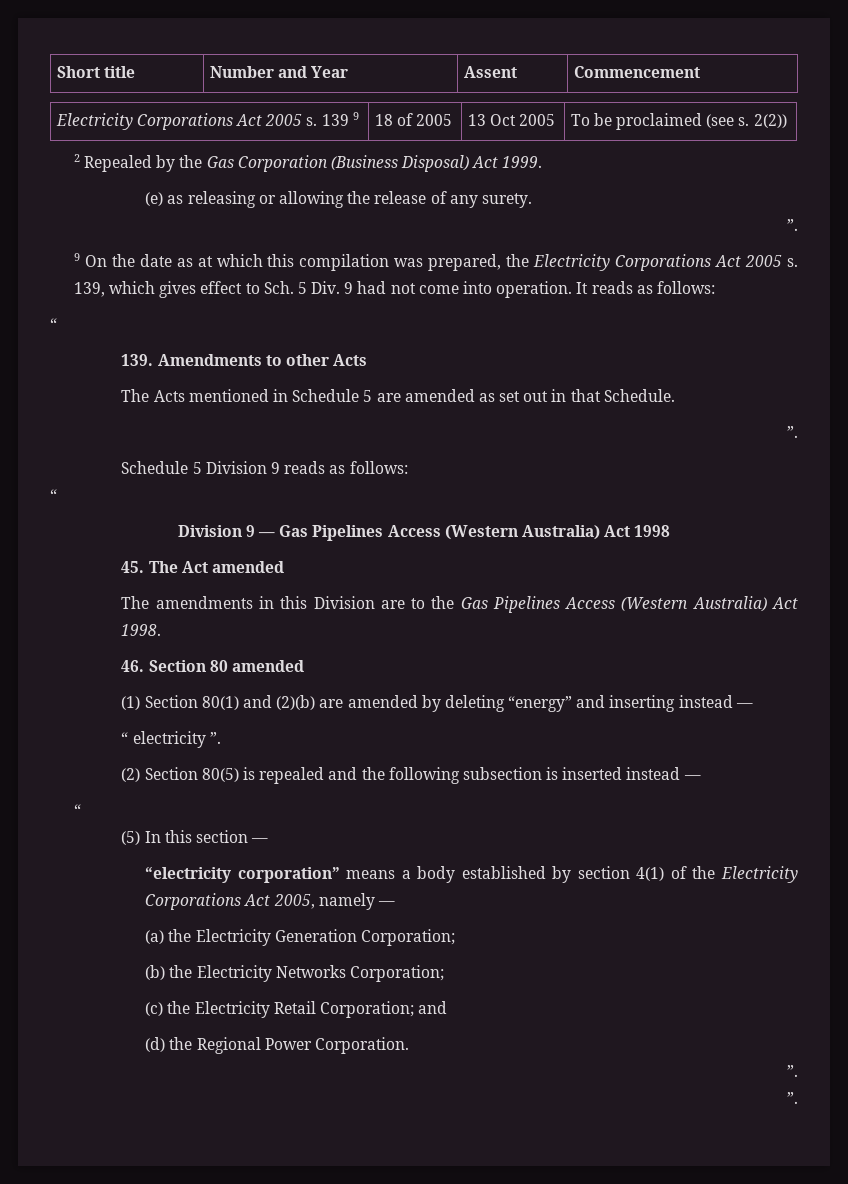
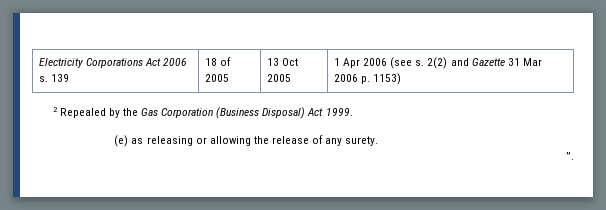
- Short title | Number and Year | Assent | Commencement
- Electricity Corporations Act 2005 s. 139 9 | 18 of 2005 | 13 Oct 2005 | To be proclaimed (see s. 2(2))
+ Electricity Corporations Act 2006 s. 139 | 18 of 2005 | 13 Oct 2005 | 1 Apr 2006 (see s. 2(2) and Gazette 31 Mar 2006 p. 1153)
- 9 On the date as at which this compilation was prepared, the Electricity Corporations Act 2005 s. 139, which gives effect to Sch. 5 Div. 9 had not come into operation. It reads as follows:
- “
- 139. Amendments to other Acts
- The Acts mentioned in Schedule 5 are amended as set out in that Schedule.
- ”.
- Schedule 5 Division 9 reads as follows:
- “
- Division 9 — Gas Pipelines Access (Western Australia) Act 1998
- 45. The Act amended
- The amendments in this Division are to the Gas Pipelines Access (Western Australia) Act 1998.
- 46. Section 80 amended
- (1) Section 80(1) and (2)(b) are amended by deleting “energy” and inserting instead —
- “ electricity ”.
- (2) Section 80(5) is repealed and the following subsection is inserted instead —
- “
- (5) In this section —
- “electricity corporation” means a body established by section 4(1) of the Electricity Corporations Act 2005, namely —
- (a) the Electricity Generation Corporation;
- (b) the Electricity Networks Corporation;
- (c) the Electricity Retail Corporation; and
- (d) the Regional Power Corporation.
- ”.
- ”.

